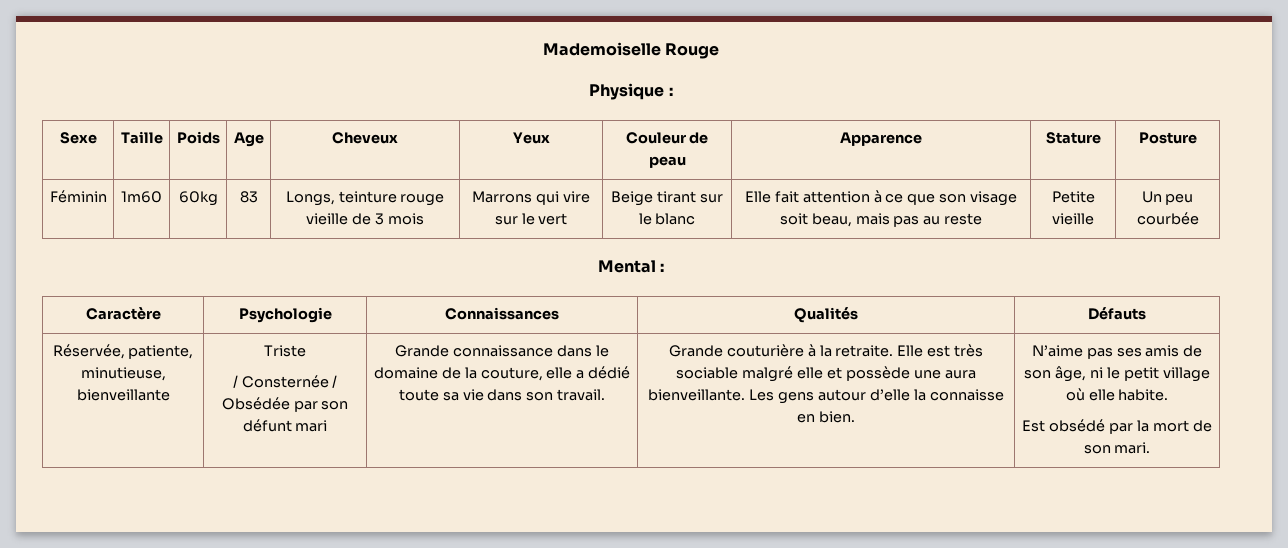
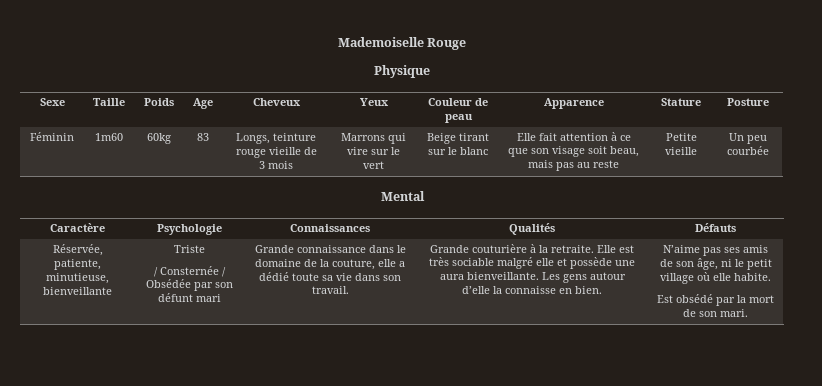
- Physique :
+ Physique
- Mental :
+ Mental

